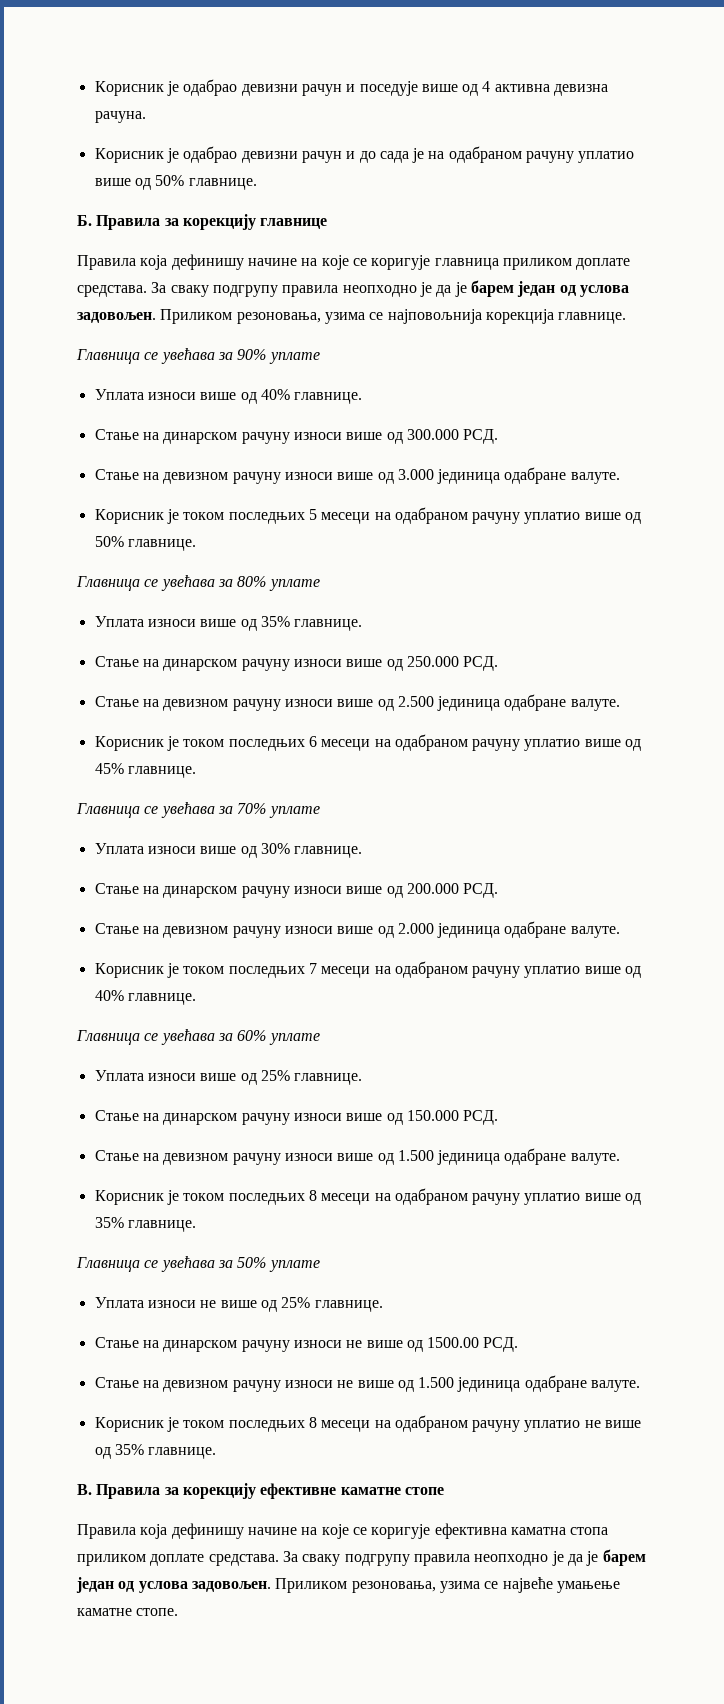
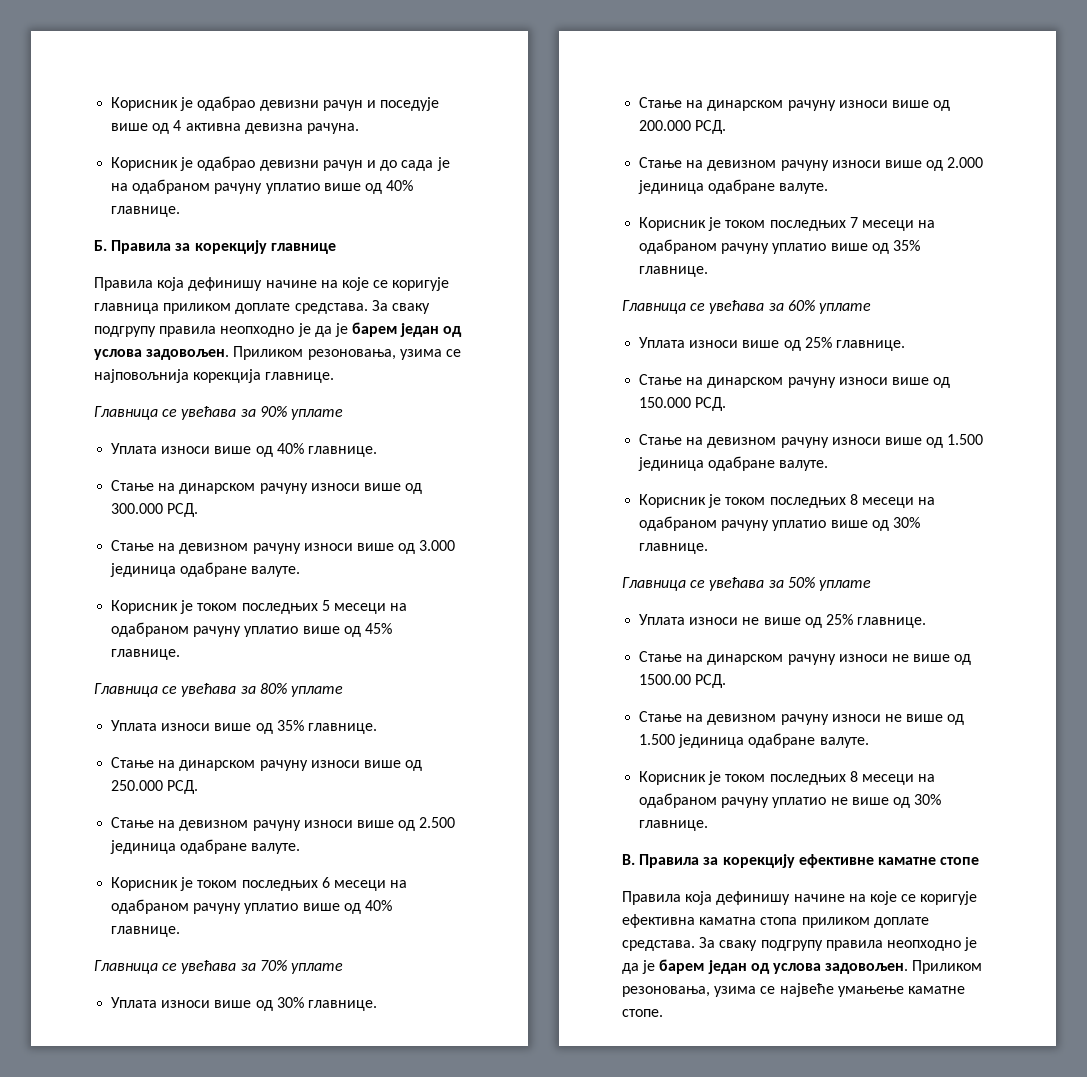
- Корисник је одабрао девизни рачун и до сада је на одабраном рачуну уплатио више од 50% главнице.
+ Корисник је одабрао девизни рачун и до сада је на одабраном рачуну уплатио више од 40% главнице.
- Корисник је током последњих 5 месеци на одабраном рачуну уплатио више од 50% главнице.
+ Корисник је током последњих 5 месеци на одабраном рачуну уплатио више од 45% главнице.
- Корисник је током последњих 6 месеци на одабраном рачуну уплатио више од 45% главнице.
+ Корисник је током последњих 6 месеци на одабраном рачуну уплатио више од 40% главнице.
- Корисник је током последњих 7 месеци на одабраном рачуну уплатио више од 40% главнице.
+ Корисник је током последњих 7 месеци на одабраном рачуну уплатио више од 35% главнице.
- Корисник је током последњих 8 месеци на одабраном рачуну уплатио више од 35% главнице.
+ Корисник је током последњих 8 месеци на одабраном рачуну уплатио више од 30% главнице.
- Корисник је током последњих 8 месеци на одабраном рачуну уплатио не више од 35% главнице.
+ Корисник је током последњих 8 месеци на одабраном рачуну уплатио не више од 30% главнице.

